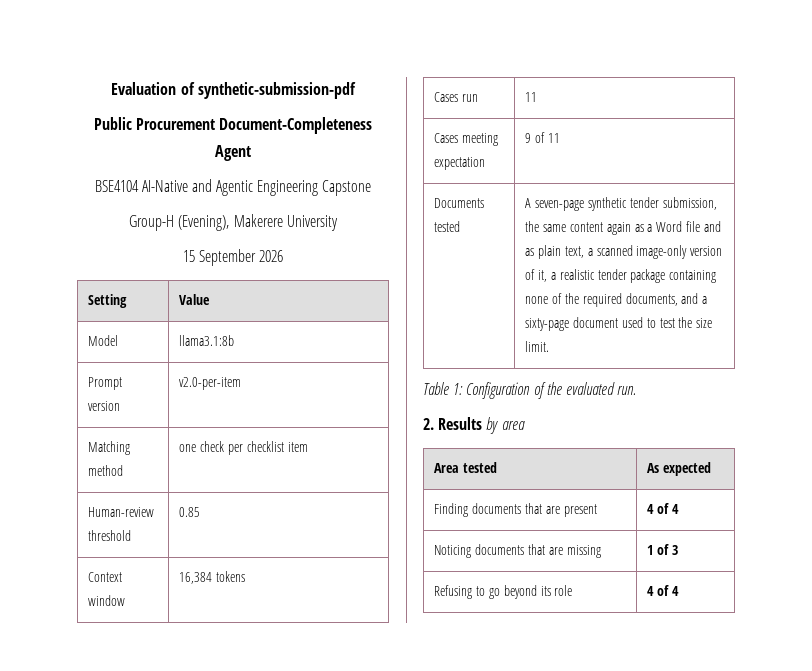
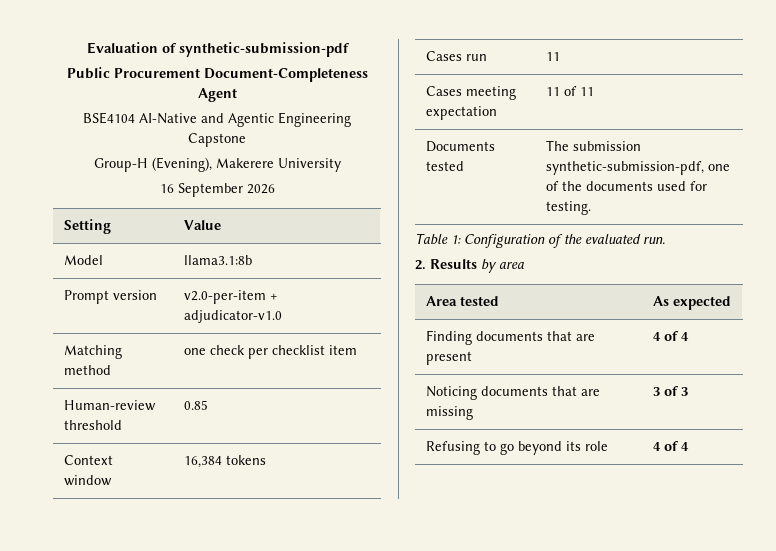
- 15 September 2026
+ 16 September 2026
- Prompt version | v2.0-per-item
+ Prompt version | v2.0-per-item + adjudicator-v1.0
- Cases meeting expectation | 9 of 11
+ Cases meeting expectation | 11 of 11
- A seven-page synthetic tender submission, the same content again as a Word file and as plain text, a scanned image-only version of it, a realistic tender package containing none of the required documents, and a sixty-page document used to test the size limit.
+ The submission synthetic-submission-pdf, one of the documents used for testing.
- Noticing documents that are missing | 1 of 3
+ Noticing documents that are missing | 3 of 3

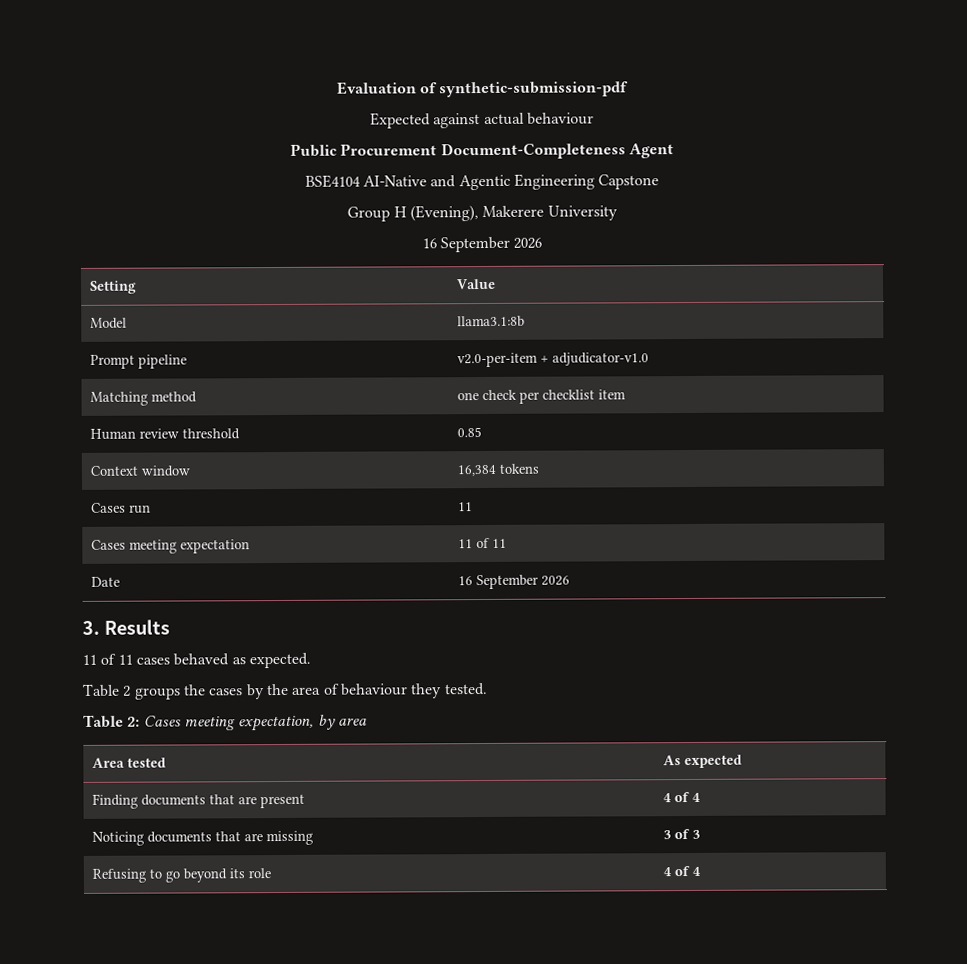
+ Expected against actual behaviour
- Group-H (Evening), Makerere University
+ Group H (Evening), Makerere University
- Prompt version | v2.0-per-item + adjudicator-v1.0
+ Prompt pipeline | v2.0-per-item + adjudicator-v1.0
- Human-review threshold | 0.85
+ Human review threshold | 0.85
- Documents tested | The submission synthetic-submission-pdf, one of the documents used for testing.
- Table 1: Configuration of the evaluated run.
- 2. Results by area
+ Date | 16 September 2026
+ 3. Results
+ 11 of 11 cases behaved as expected.
+ Table 2 groups the cases by the area of behaviour they tested.
+ Table 2: Cases meeting expectation, by area

